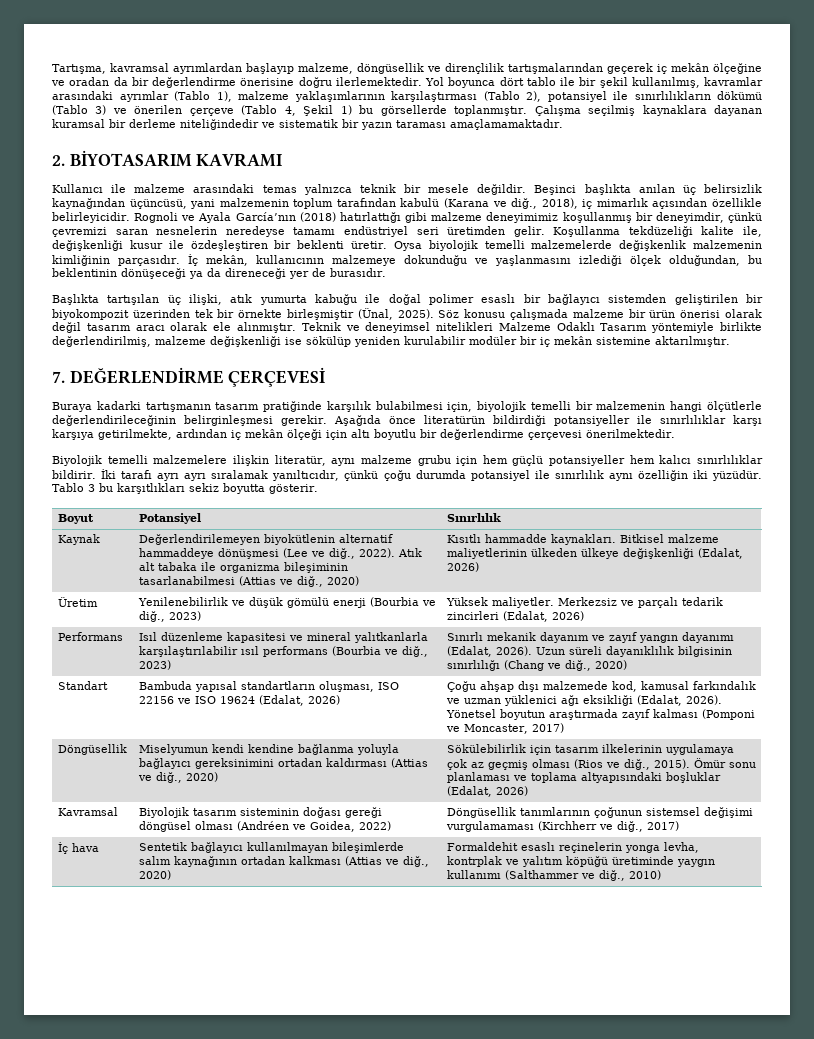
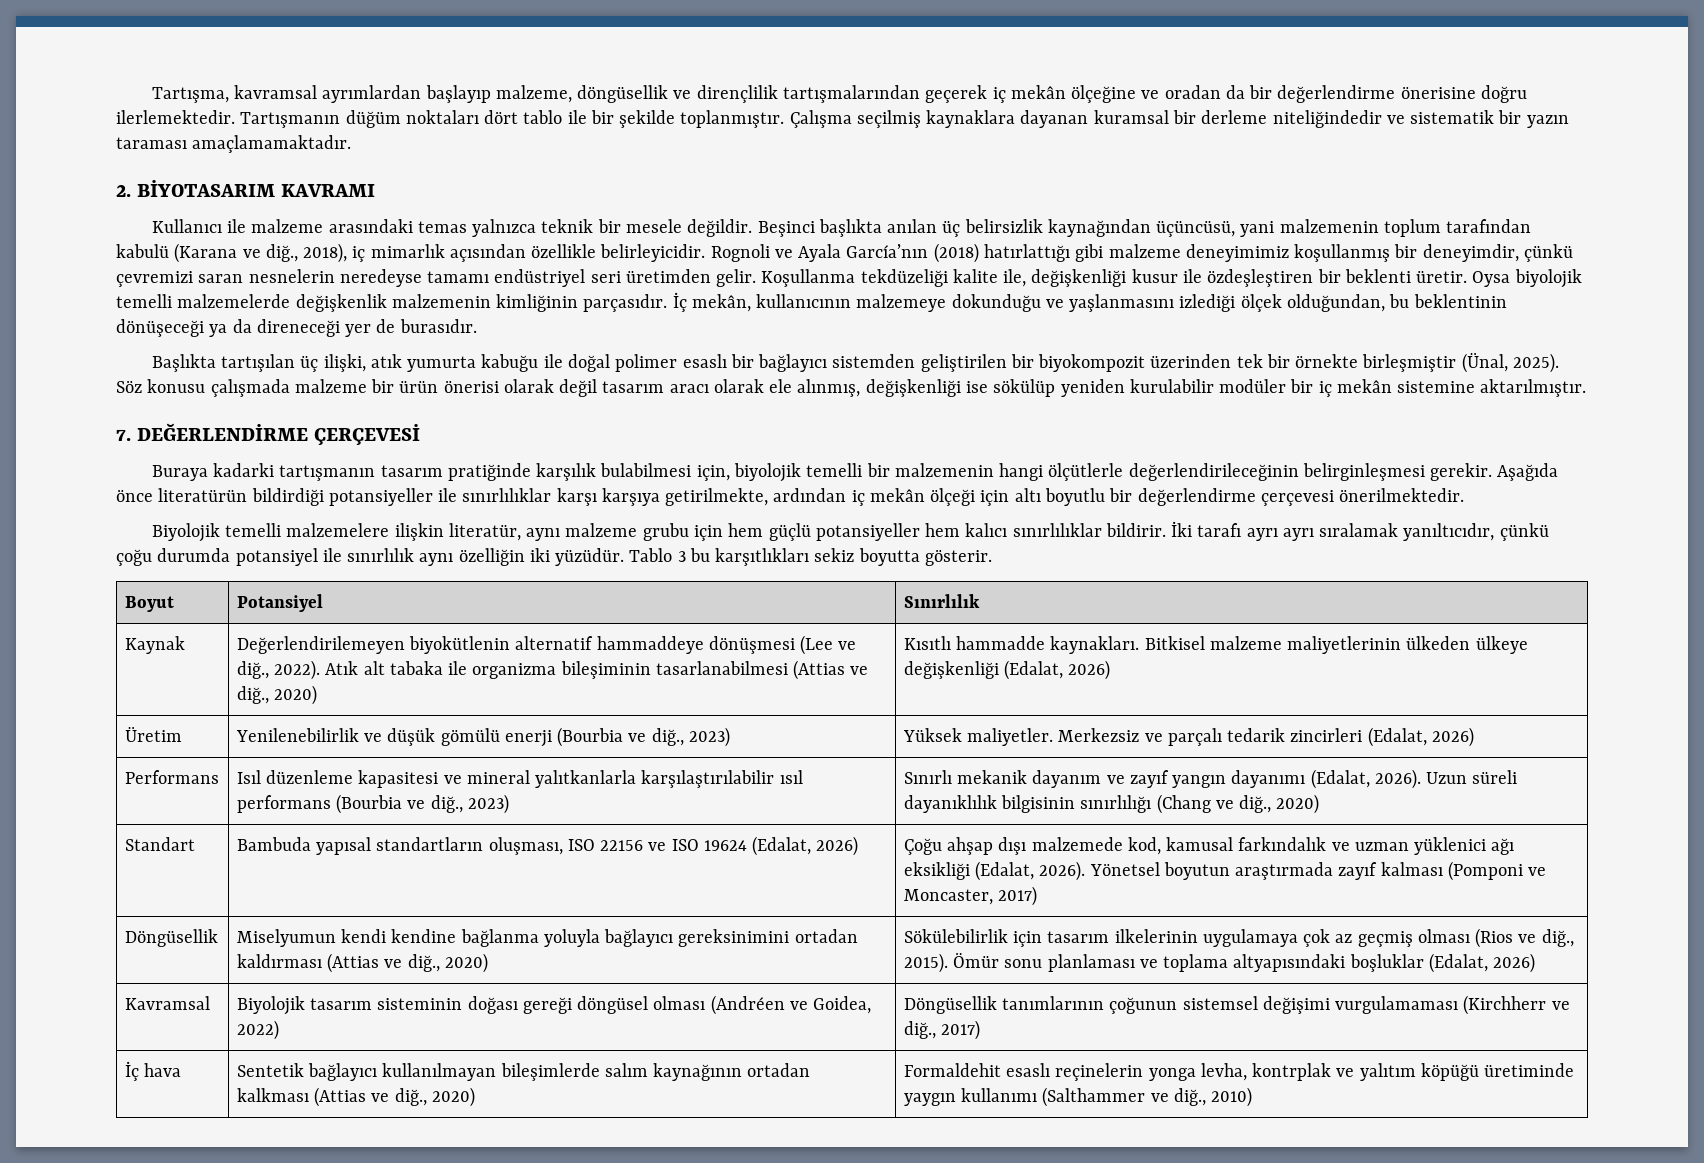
- Yol boyunca dört tablo ile bir şekil kullanılmış, kavramlar arasındaki ayrımlar (Tablo 1), malzeme yaklaşımlarının karşılaştırması (Tablo 2), potansiyel ile sınırlılıkların dökümü (Tablo 3) ve önerilen çerçeve (Tablo 4, Şekil 1) bu görsellerde toplanmıştır.
+ Tartışmanın düğüm noktaları dört tablo ile bir şekilde toplanmıştır.
- Söz konusu çalışmada malzeme bir ürün önerisi olarak değil tasarım aracı olarak ele alınmıştır. Teknik ve deneyimsel nitelikleri Malzeme Odaklı Tasarım yöntemiyle birlikte değerlendirilmiş, malzeme değişkenliği ise sökülüp yeniden kurulabilir modüler bir iç mekân sistemine aktarılmıştır.
+ Söz konusu çalışmada malzeme bir ürün önerisi olarak değil tasarım aracı olarak ele alınmış, değişkenliği ise sökülüp yeniden kurulabilir modüler bir iç mekân sistemine aktarılmıştır.

